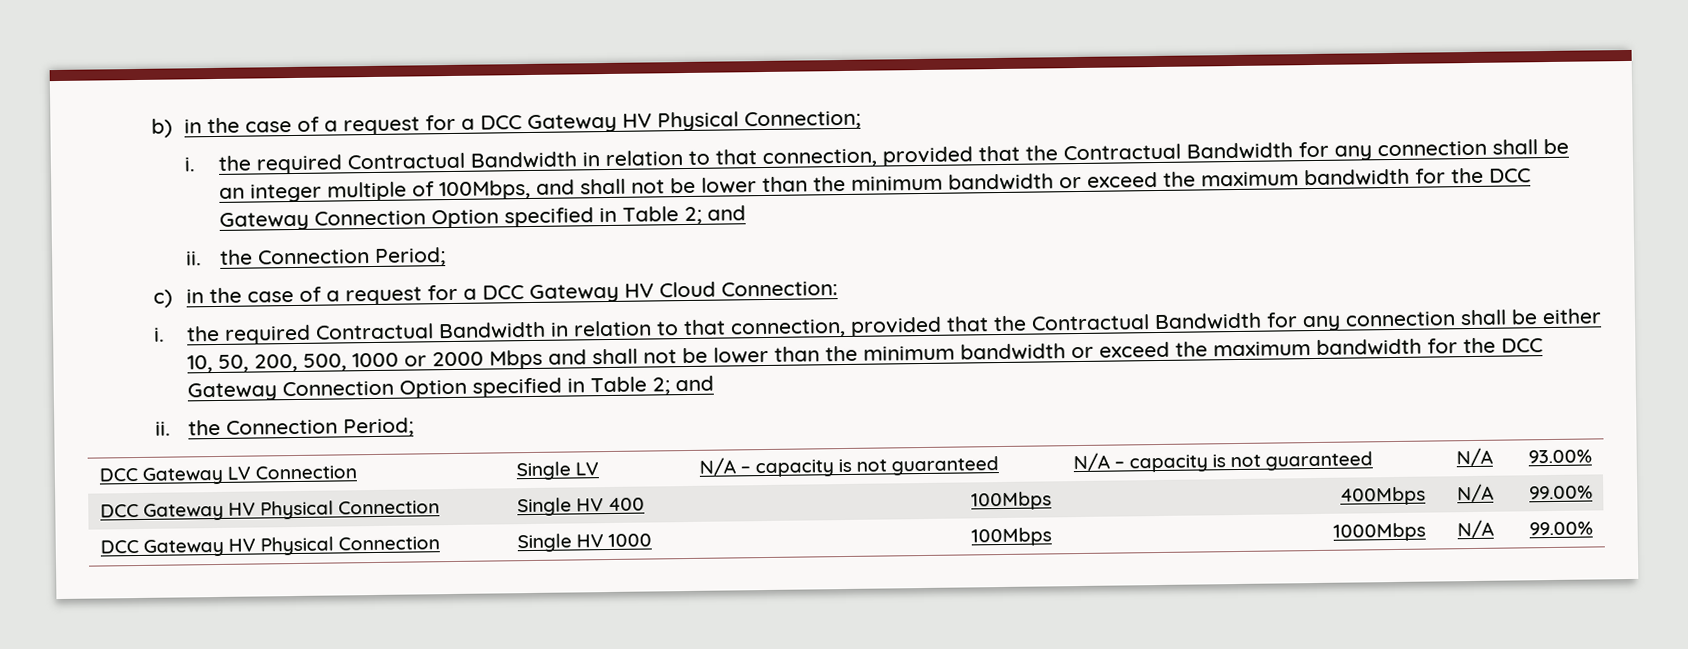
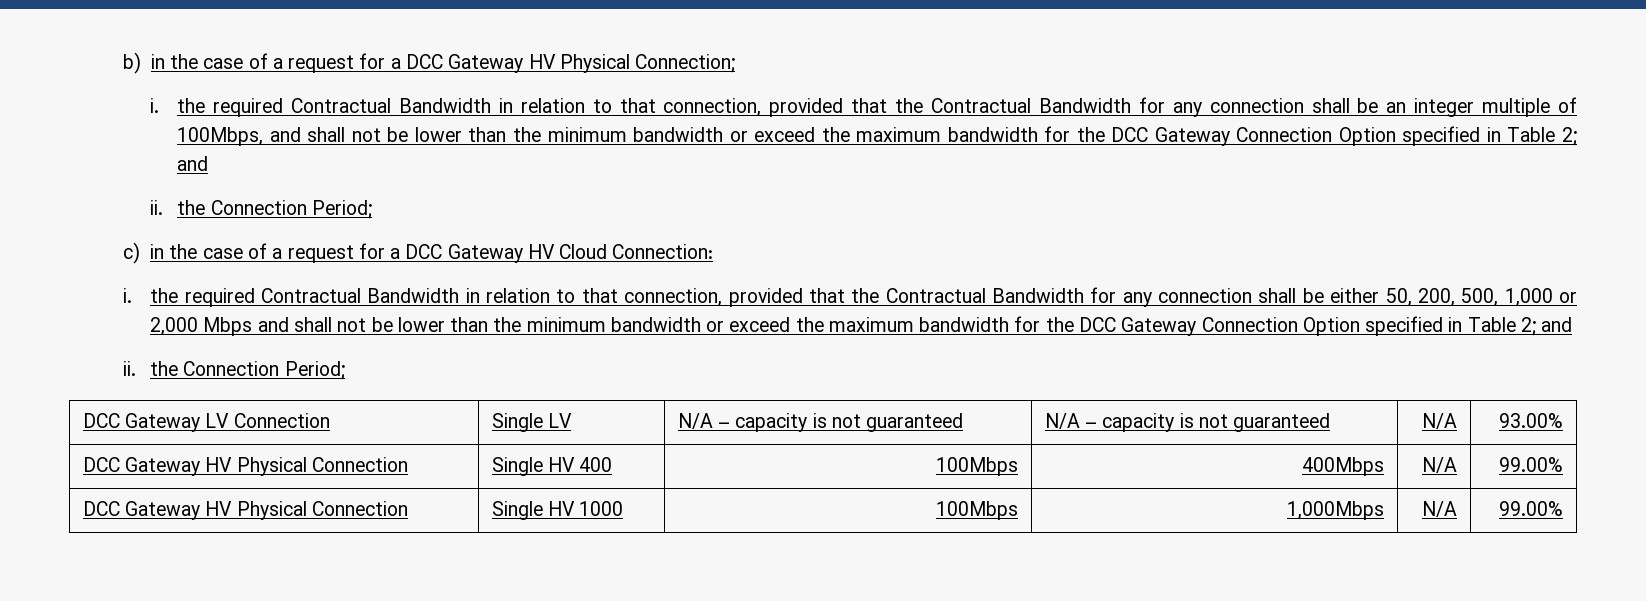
- i. the required Contractual Bandwidth in relation to that connection, provided that the Contractual Bandwidth for any connection shall be either 10, 50, 200, 500, 1000 or 2000 Mbps and shall not be lower than the minimum bandwidth or exceed the maximum bandwidth for the DCC Gateway Connection Option specified in Table 2; and
+ i. the required Contractual Bandwidth in relation to that connection, provided that the Contractual Bandwidth for any connection shall be either 50, 200, 500, 1,000 or 2,000 Mbps and shall not be lower than the minimum bandwidth or exceed the maximum bandwidth for the DCC Gateway Connection Option specified in Table 2; and
- DCC Gateway HV Physical Connection | Single HV 1000 | 100Mbps | 1000Mbps | N/A | 99.00%
+ DCC Gateway HV Physical Connection | Single HV 1000 | 100Mbps | 1,000Mbps | N/A | 99.00%

